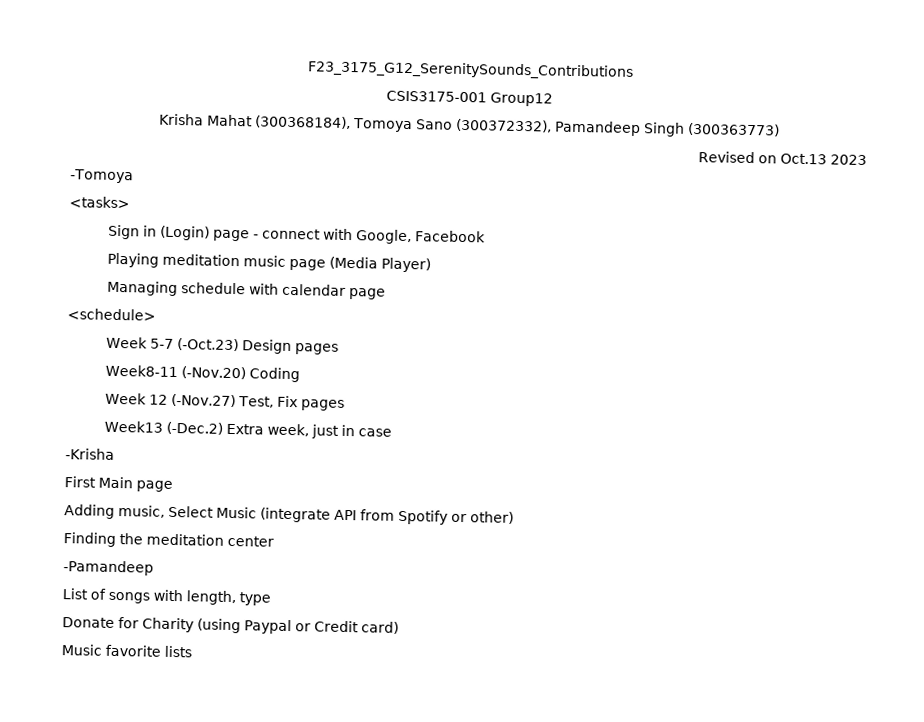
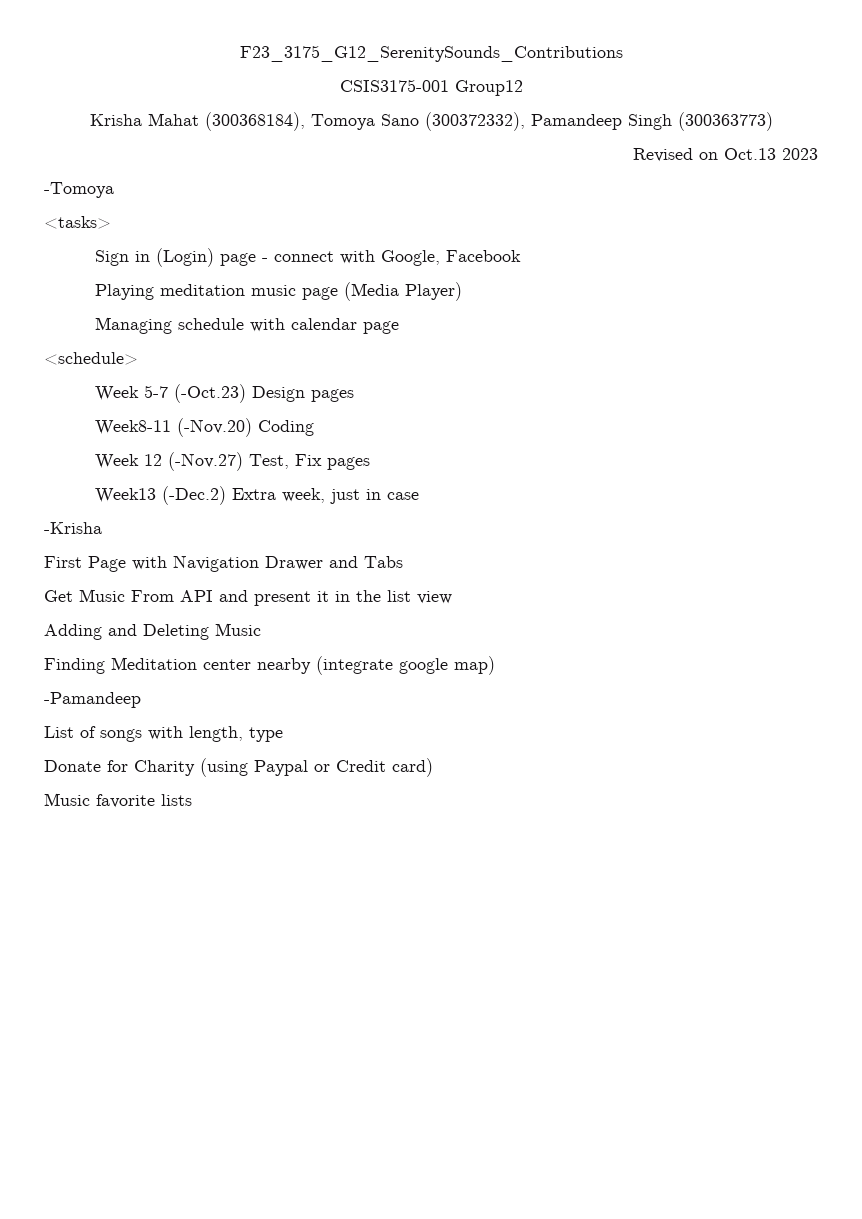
- First Main page
+ First Page with Navigation Drawer and Tabs
+ Get Music From API and present it in the list view
- Adding music, Select Music (integrate API from Spotify or other)
+ Adding and Deleting Music
- Finding the meditation center
+ Finding Meditation center nearby (integrate google map)

